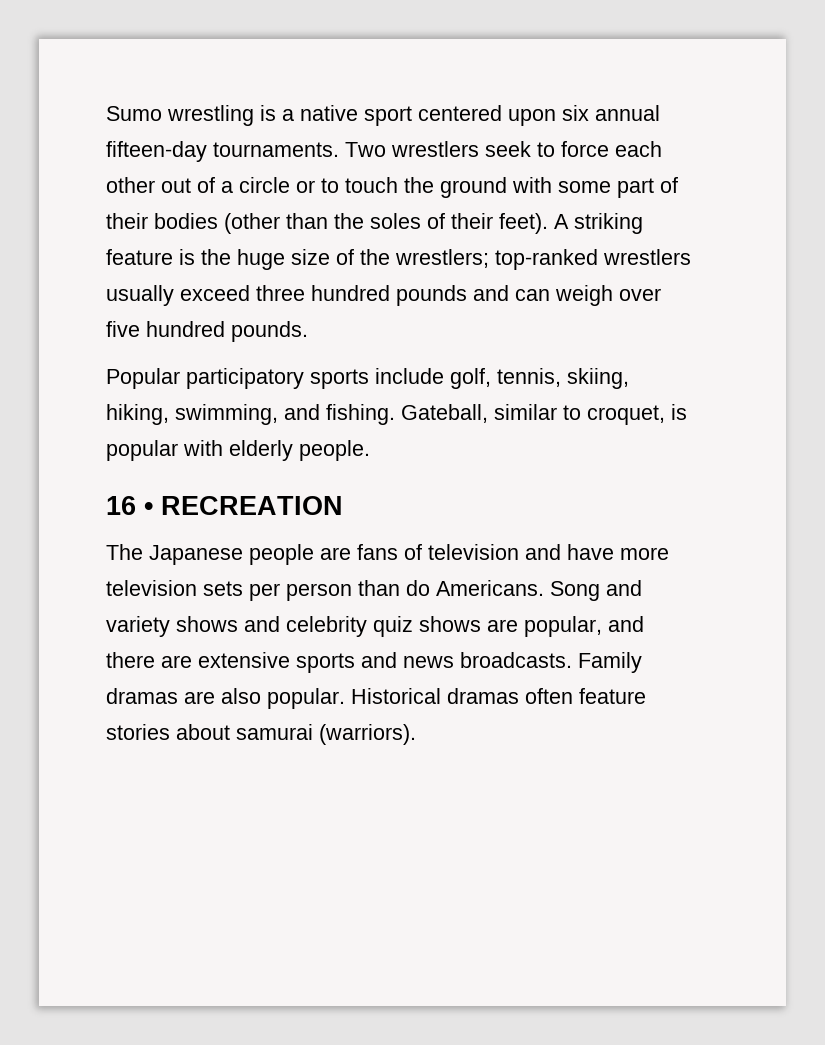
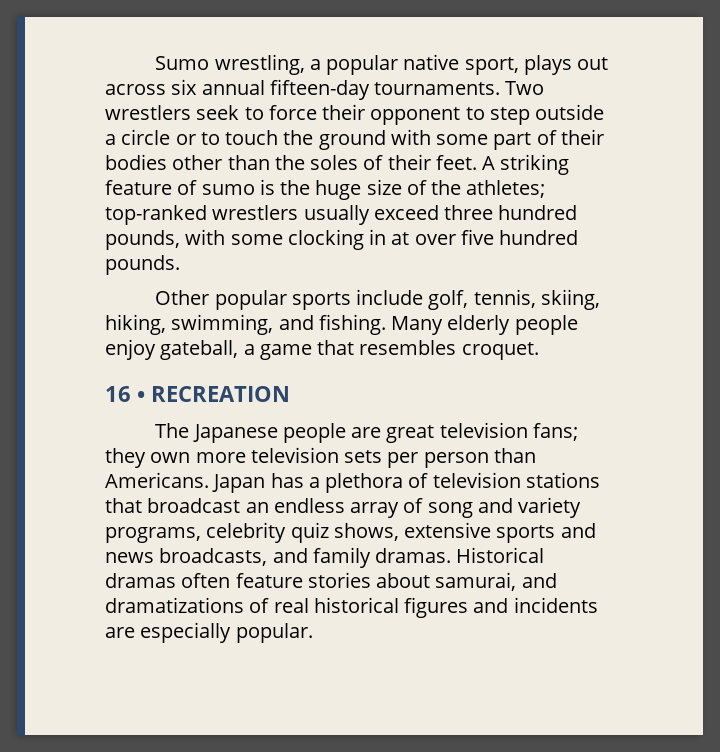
- Sumo wrestling is a native sport centered upon six annual fifteen-day tournaments.
+ Sumo wrestling, a popular native sport, plays out across six annual fifteen-day tournaments.
- Two wrestlers seek to force each other out of a circle or to touch the ground with some part of their bodies (other than the soles of their feet).
+ Two wrestlers seek to force their opponent to step outside a circle or to touch the ground with some part of their bodies other than the soles of their feet.
- A striking feature is the huge size of the wrestlers; top-ranked wrestlers usually exceed three hundred pounds and can weigh over five hundred pounds.
+ A striking feature of sumo is the huge size of the athletes; top-ranked wrestlers usually exceed three hundred pounds, with some clocking in at over five hundred pounds.
- Popular participatory sports include golf, tennis, skiing, hiking, swimming, and fishing.
+ Other popular sports include golf, tennis, skiing, hiking, swimming, and fishing.
- Gateball, similar to croquet, is popular with elderly people.
+ Many elderly people enjoy gateball, a game that resembles croquet.
- The Japanese people are fans of television and have more television sets per person than do Americans. Song and variety shows and celebrity quiz shows are popular, and there are extensive sports and news broadcasts. Family dramas are also popular.
+ The Japanese people are great television fans; they own more television sets per person than Americans. Japan has a plethora of television stations that broadcast an endless array of song and variety programs, celebrity quiz shows, extensive sports and news broadcasts, and family dramas.
- Historical dramas often feature stories about samurai (warriors).
+ Historical dramas often feature stories about samurai, and dramatizations of real historical figures and incidents are especially popular.

